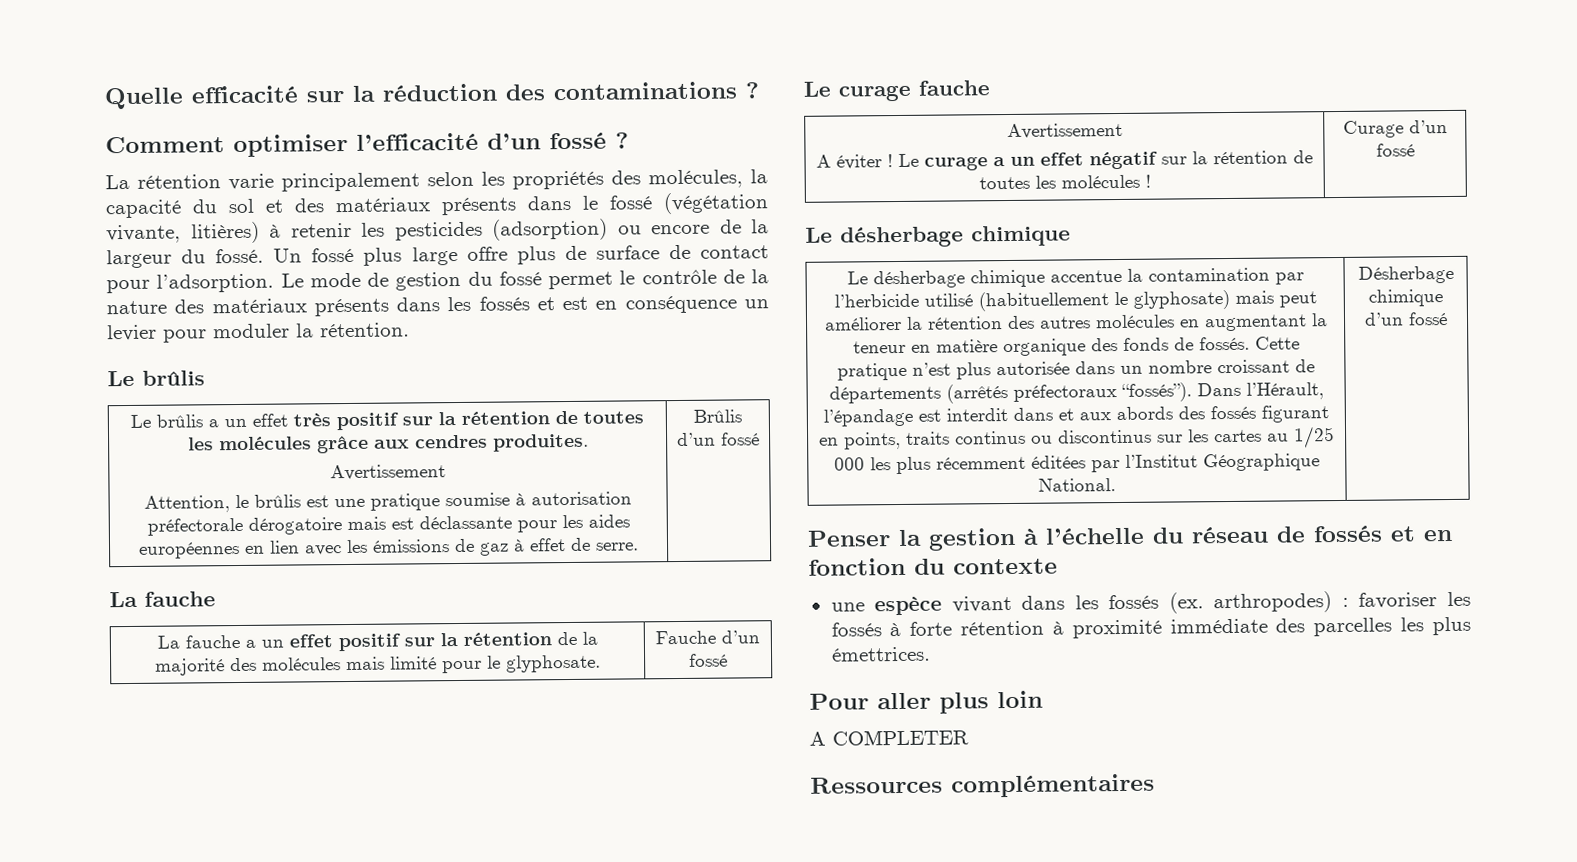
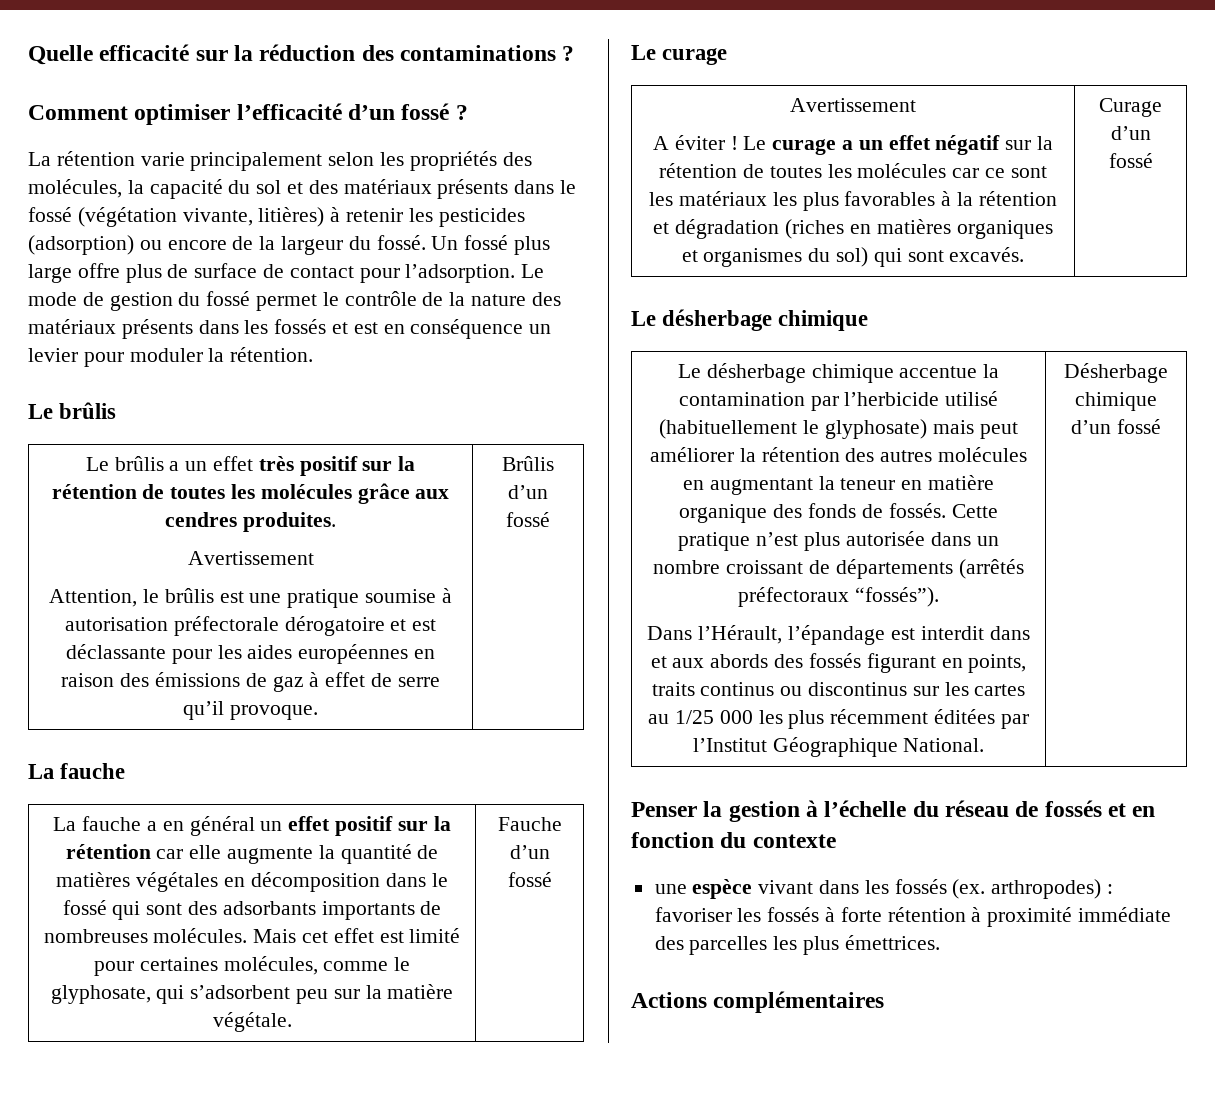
- Attention, le brûlis est une pratique soumise à autorisation préfectorale dérogatoire mais est déclassante pour les aides européennes en lien avec les émissions de gaz à effet de serre.
+ Attention, le brûlis est une pratique soumise à autorisation préfectorale dérogatoire et est déclassante pour les aides européennes en raison des émissions de gaz à effet de serre qu’il provoque.
- La fauche a un effet positif sur la rétention de la majorité des molécules mais limité pour le glyphosate.
+ La fauche a en général un effet positif sur la rétention car elle augmente la quantité de matières végétales en décomposition dans le fossé qui sont des adsorbants importants de nombreuses molécules. Mais cet effet est limité pour certaines molécules, comme le glyphosate, qui s’adsorbent peu sur la matière végétale.
  Fauche d’un fossé
- Le curage fauche
+ Le curage
- Le curage a un effet négatif sur la rétention de toutes les molécules !
+ Le curage a un effet négatif sur la rétention de toutes les molécules car ce sont les matériaux les plus favorables à la rétention et dégradation (riches en matières organiques et organismes du sol) qui sont excavés.
- Cette pratique n’est plus autorisée dans un nombre croissant de départements (arrêtés préfectoraux “fossés”). Dans l’Hérault, l’épandage est interdit dans et aux abords des fossés figurant en points, traits continus ou discontinus sur les cartes au 1/25 000 les plus récemment éditées par l’Institut Géographique National.
+ Cette pratique n’est plus autorisée dans un nombre croissant de départements (arrêtés préfectoraux “fossés”).
+ Dans l’Hérault, l’épandage est interdit dans et aux abords des fossés figurant en points, traits continus ou discontinus sur les cartes au 1/25 000 les plus récemment éditées par l’Institut Géographique National.
- Pour aller plus loin
- A COMPLETER
- Ressources complémentaires
+ Actions complémentaires

